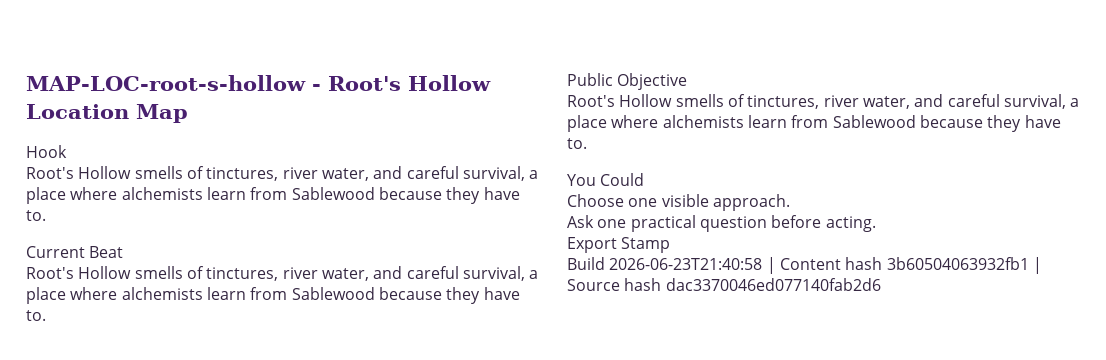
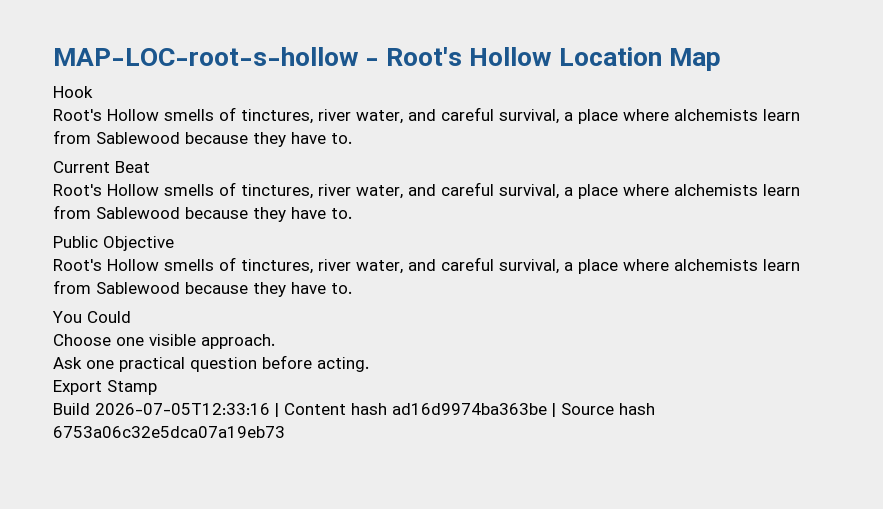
- Build 2026-06-23T21:40:58 | Content hash 3b60504063932fb1 | Source hash dac3370046ed077140fab2d6
+ Build 2026-07-05T12:33:16 | Content hash ad16d9974ba363be | Source hash 6753a06c32e5dca07a19eb73

